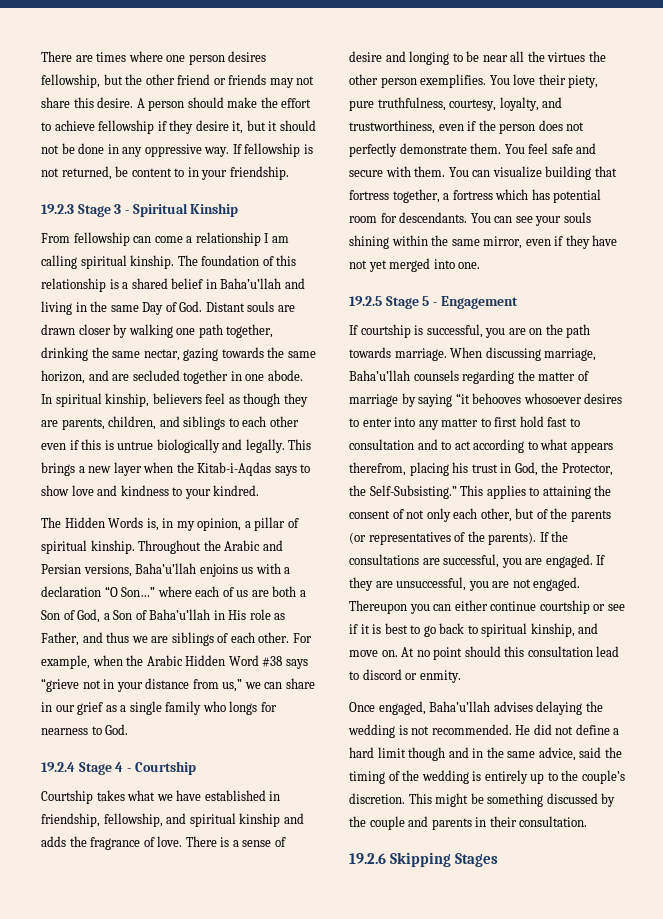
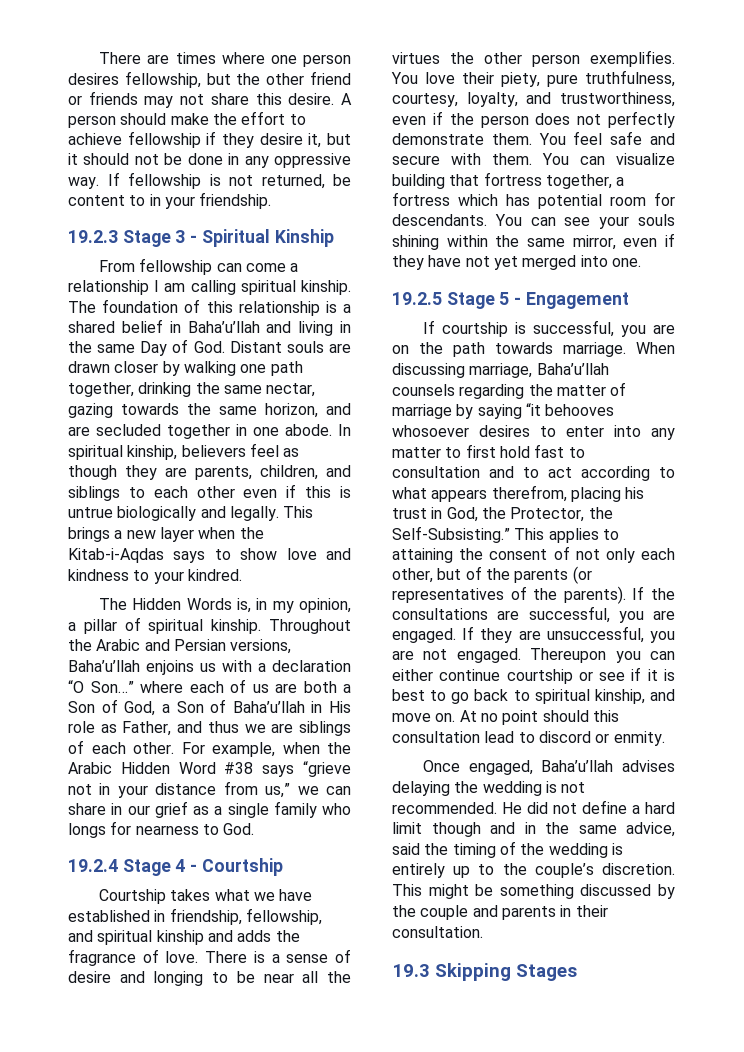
- 19.2.6 Skipping Stages
+ 19.3 Skipping Stages

